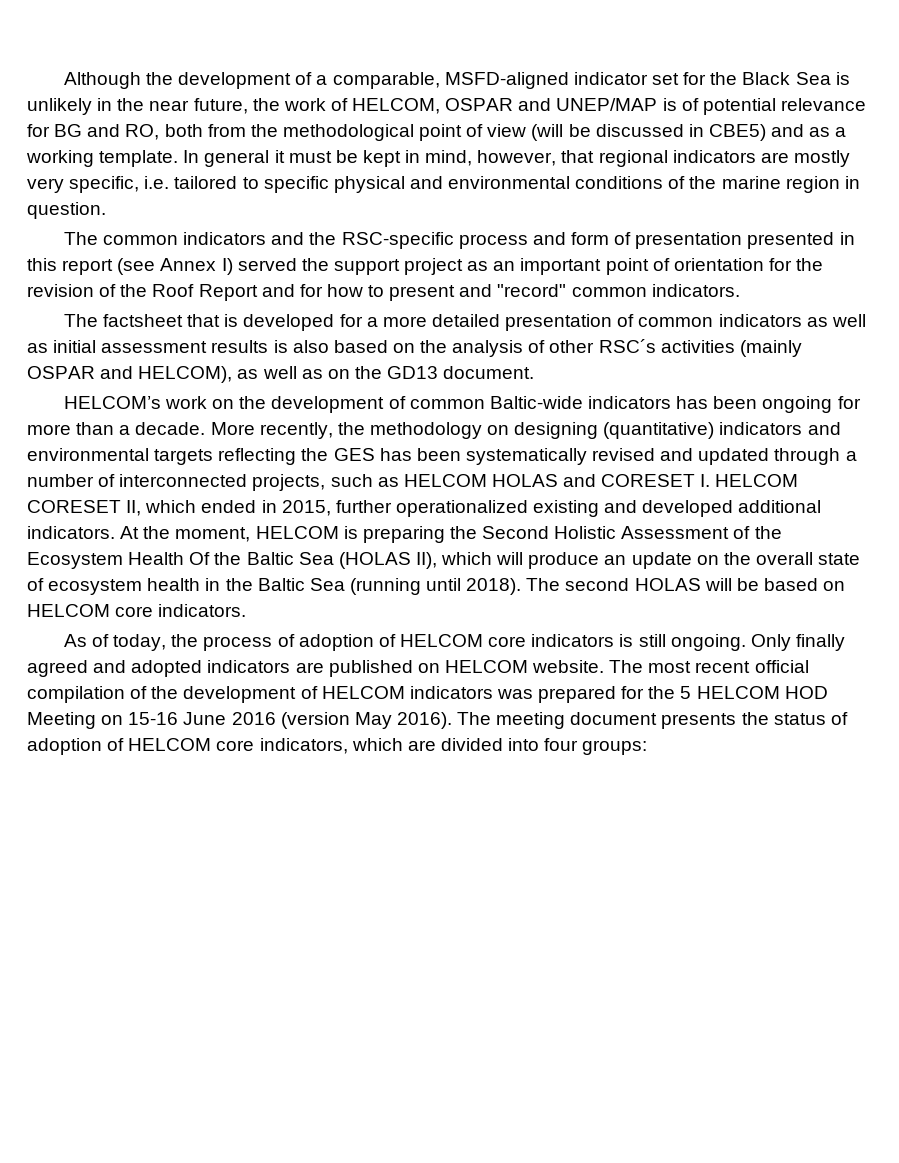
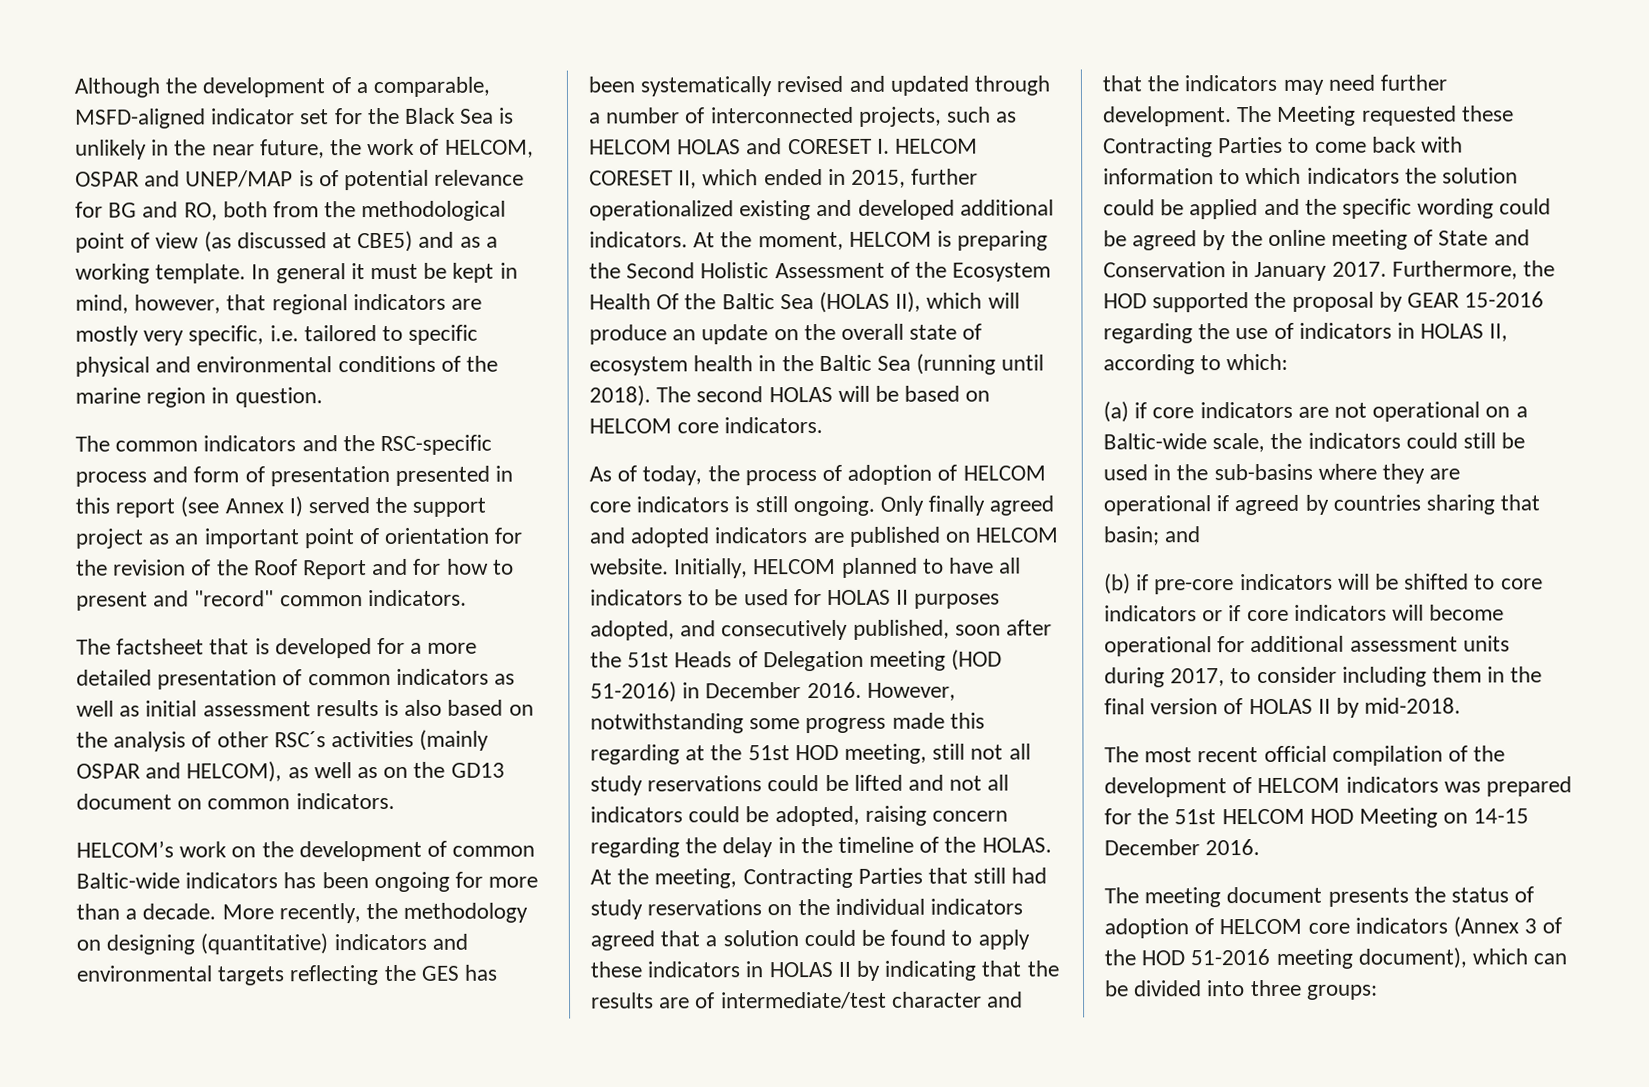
- Although the development of a comparable, MSFD-aligned indicator set for the Black Sea is unlikely in the near future, the work of HELCOM, OSPAR and UNEP/MAP is of potential relevance for BG and RO, both from the methodological point of view (will be discussed in CBE5) and as a working template.
+ Although the development of a comparable, MSFD-aligned indicator set for the Black Sea is unlikely in the near future, the work of HELCOM, OSPAR and UNEP/MAP is of potential relevance for BG and RO, both from the methodological point of view (as discussed at CBE5) and as a working template.
- The factsheet that is developed for a more detailed presentation of common indicators as well as initial assessment results is also based on the analysis of other RSC´s activities (mainly OSPAR and HELCOM), as well as on the GD13 document.
+ The factsheet that is developed for a more detailed presentation of common indicators as well as initial assessment results is also based on the analysis of other RSC´s activities (mainly OSPAR and HELCOM), as well as on the GD13 document on common indicators.
- Only finally agreed and adopted indicators are published on HELCOM website. The most recent official compilation of the development of HELCOM indicators was prepared for the 5 HELCOM HOD Meeting on 15-16 June 2016 (version May 2016). The meeting document presents the status of adoption of HELCOM core indicators, which are divided into four groups:
+ Only finally agreed and adopted indicators are published on HELCOM website. Initially, HELCOM planned to have all indicators to be used for HOLAS II purposes adopted, and consecutively published, soon after the 51st Heads of Delegation meeting (HOD 51-2016) in December 2016. However, notwithstanding some progress made this regarding at the 51st HOD meeting, still not all study reservations could be lifted and not all indicators could be adopted, raising concern regarding the delay in the timeline of the HOLAS. At the meeting, Contracting Parties that still had study reservations on the individual indicators agreed that a solution could be found to apply these indicators in HOLAS II by indicating that the results are of intermediate/test character and that the indicators may need further development. The Meeting requested these Contracting Parties to come back with information to which indicators the solution could be applied and the specific wording could be agreed by the online meeting of State and Conservation in January 2017. Furthermore, the HOD supported the proposal by GEAR 15-2016 regarding the use of indicators in HOLAS II, according to which:
+ (a) if core indicators are not operational on a Baltic-wide scale, the indicators could still be used in the sub-basins where they are operational if agreed by countries sharing that basin; and
+ (b) if pre-core indicators will be shifted to core indicators or if core indicators will become operational for additional assessment units during 2017, to consider including them in the final version of HOLAS II by mid-2018.
+ The most recent official compilation of the development of HELCOM indicators was prepared for the 51st HELCOM HOD Meeting on 14-15 December 2016.
+ The meeting document presents the status of adoption of HELCOM core indicators (Annex 3 of the HOD 51-2016 meeting document), which can be divided into three groups:

